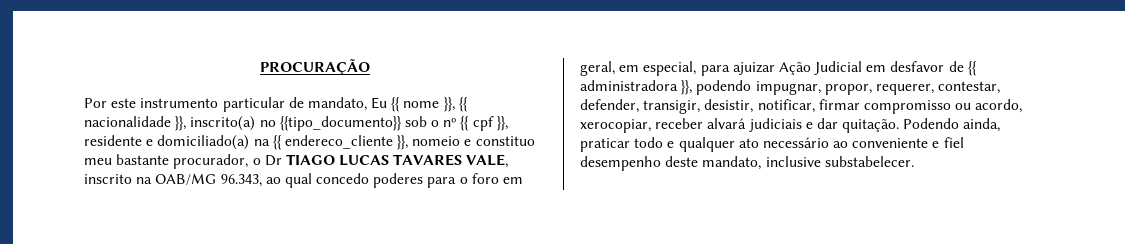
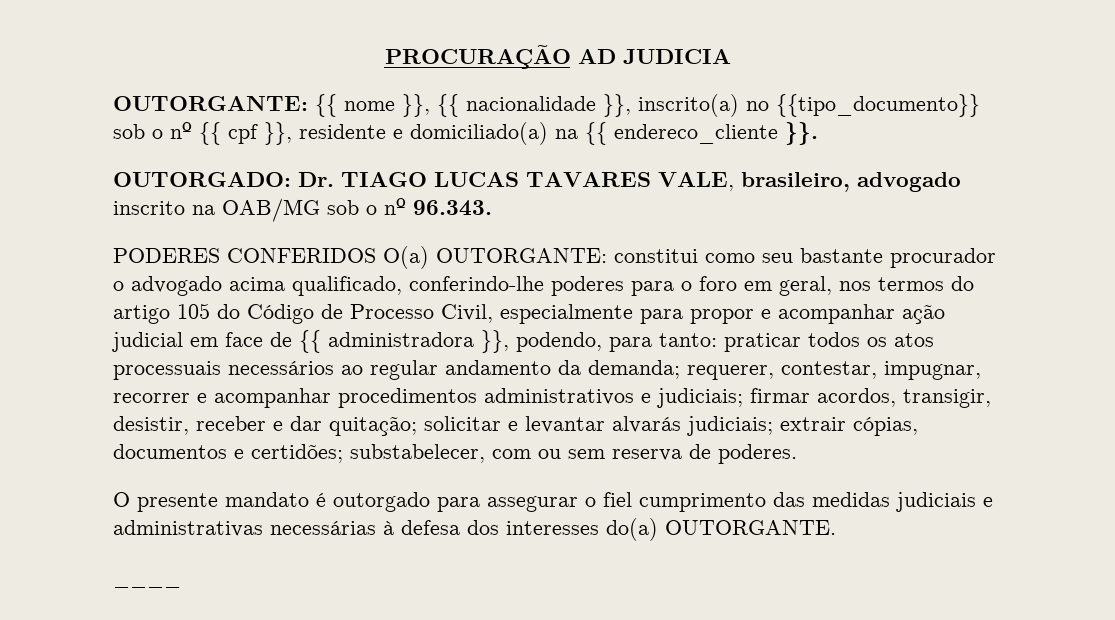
- PROCURAÇÃO
- Por este instrumento particular de mandato, Eu {{ nome }}, {{ nacionalidade }}, inscrito(a) no {{tipo_documento}} sob o nº {{ cpf }}, residente e domiciliado(a) na {{ endereco_cliente }}, nomeio e constituo meu bastante procurador, o Dr TIAGO LUCAS TAVARES VALE, inscrito na OAB/MG 96.343, ao qual concedo poderes para o foro em geral, em especial, para ajuizar Ação Judicial em desfavor de {{ administradora }}, podendo impugnar, propor, requerer, contestar, defender, transigir, desistir, notificar, firmar compromisso ou acordo, xerocopiar, receber alvará judiciais e dar quitação. Podendo ainda, praticar todo e qualquer ato necessário ao conveniente e fiel desempenho deste mandato, inclusive substabelecer.
+ PROCURAÇÃO AD JUDICIA
+ OUTORGANTE: {{ nome }}, {{ nacionalidade }}, inscrito(a) no {{tipo_documento}} sob o nº {{ cpf }}, residente e domiciliado(a) na {{ endereco_cliente }}.
+ OUTORGADO: Dr. TIAGO LUCAS TAVARES VALE, brasileiro, advogado inscrito na OAB/MG sob o nº 96.343.
+ PODERES CONFERIDOS O(a) OUTORGANTE: constitui como seu bastante procurador o advogado acima qualificado, conferindo-lhe poderes para o foro em geral, nos termos do artigo 105 do Código de Processo Civil, especialmente para propor e acompanhar ação judicial em face de {{ administradora }}, podendo, para tanto: praticar todos os atos processuais necessários ao regular andamento da demanda; requerer, contestar, impugnar, recorrer e acompanhar procedimentos administrativos e judiciais; firmar acordos, transigir, desistir, receber e dar quitação; solicitar e levantar alvarás judiciais; extrair cópias, documentos e certidões; substabelecer, com ou sem reserva de poderes.
+ O presente mandato é outorgado para assegurar o fiel cumprimento das medidas judiciais e administrativas necessárias à defesa dos interesses do(a) OUTORGANTE.
+ ____

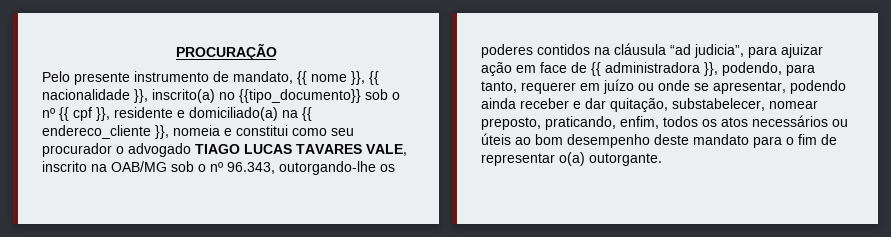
- PROCURAÇÃO AD JUDICIA
- OUTORGANTE: {{ nome }}, {{ nacionalidade }}, inscrito(a) no {{tipo_documento}} sob o nº {{ cpf }}, residente e domiciliado(a) na {{ endereco_cliente }}.
- OUTORGADO: Dr. TIAGO LUCAS TAVARES VALE, brasileiro, advogado inscrito na OAB/MG sob o nº 96.343.
- PODERES CONFERIDOS O(a) OUTORGANTE: constitui como seu bastante procurador o advogado acima qualificado, conferindo-lhe poderes para o foro em geral, nos termos do artigo 105 do Código de Processo Civil, especialmente para propor e acompanhar ação judicial em face de {{ administradora }}, podendo, para tanto: praticar todos os atos processuais necessários ao regular andamento da demanda; requerer, contestar, impugnar, recorrer e acompanhar procedimentos administrativos e judiciais; firmar acordos, transigir, desistir, receber e dar quitação; solicitar e levantar alvarás judiciais; extrair cópias, documentos e certidões; substabelecer, com ou sem reserva de poderes.
- O presente mandato é outorgado para assegurar o fiel cumprimento das medidas judiciais e administrativas necessárias à defesa dos interesses do(a) OUTORGANTE.
- ____
+ PROCURAÇÃO
+ Pelo presente instrumento de mandato, {{ nome }}, {{ nacionalidade }}, inscrito(a) no {{tipo_documento}} sob o nº {{ cpf }}, residente e domiciliado(a) na {{ endereco_cliente }}, nomeia e constitui como seu procurador o advogado TIAGO LUCAS TAVARES VALE, inscrito na OAB/MG sob o nº 96.343, outorgando-lhe os poderes contidos na cláusula “ad judicia”, para ajuizar ação em face de {{ administradora }}, podendo, para tanto, requerer em juízo ou onde se apresentar, podendo ainda receber e dar quitação, substabelecer, nomear preposto, praticando, enfim, todos os atos necessários ou úteis ao bom desempenho deste mandato para o fim de representar o(a) outorgante.

